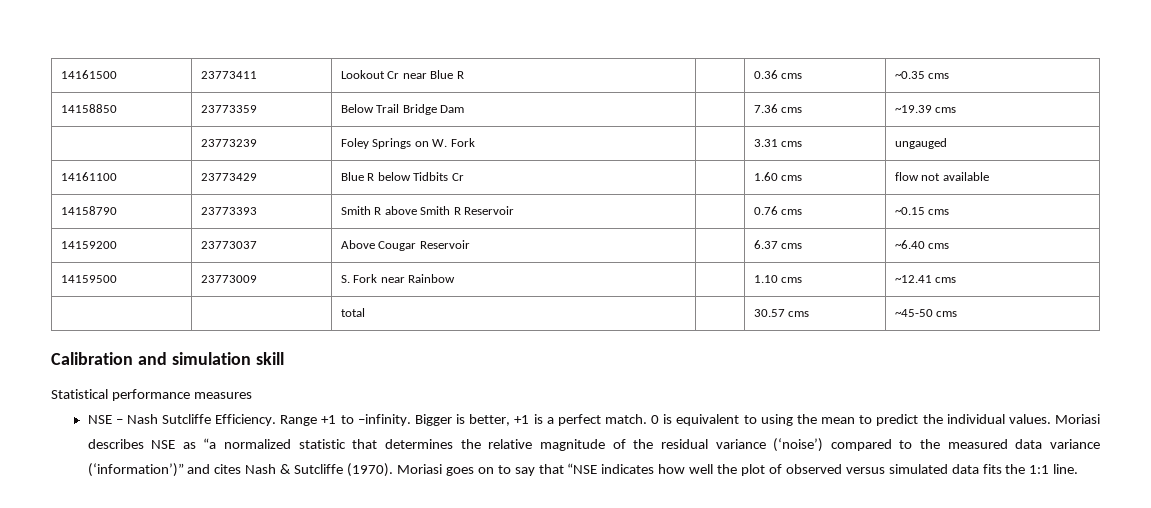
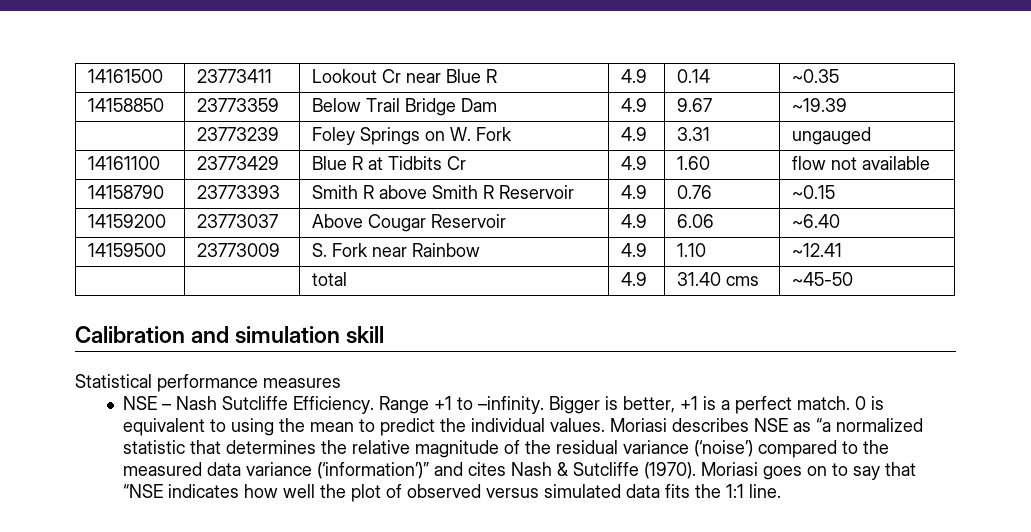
- 14161500 | 23773411 | Lookout Cr near Blue R | | 0.36 cms | ~0.35 cms
+ 14161500 | 23773411 | Lookout Cr near Blue R | 4.9 | 0.14 | ~0.35
- 14158850 | 23773359 | Below Trail Bridge Dam | | 7.36 cms | ~19.39 cms
+ 14158850 | 23773359 | Below Trail Bridge Dam | 4.9 | 9.67 | ~19.39
- | 23773239 | Foley Springs on W. Fork | | 3.31 cms | ungauged
+ | 23773239 | Foley Springs on W. Fork | 4.9 | 3.31 | ungauged
- 14161100 | 23773429 | Blue R below Tidbits Cr | | 1.60 cms | flow not available
+ 14161100 | 23773429 | Blue R at Tidbits Cr | 4.9 | 1.60 | flow not available
- 14158790 | 23773393 | Smith R above Smith R Reservoir | | 0.76 cms | ~0.15 cms
+ 14158790 | 23773393 | Smith R above Smith R Reservoir | 4.9 | 0.76 | ~0.15
- 14159200 | 23773037 | Above Cougar Reservoir | | 6.37 cms | ~6.40 cms
+ 14159200 | 23773037 | Above Cougar Reservoir | 4.9 | 6.06 | ~6.40
- 14159500 | 23773009 | S. Fork near Rainbow | | 1.10 cms | ~12.41 cms
+ 14159500 | 23773009 | S. Fork near Rainbow | 4.9 | 1.10 | ~12.41
- | | total | | 30.57 cms | ~45-50 cms
+ | | total | 4.9 | 31.40 cms | ~45-50

